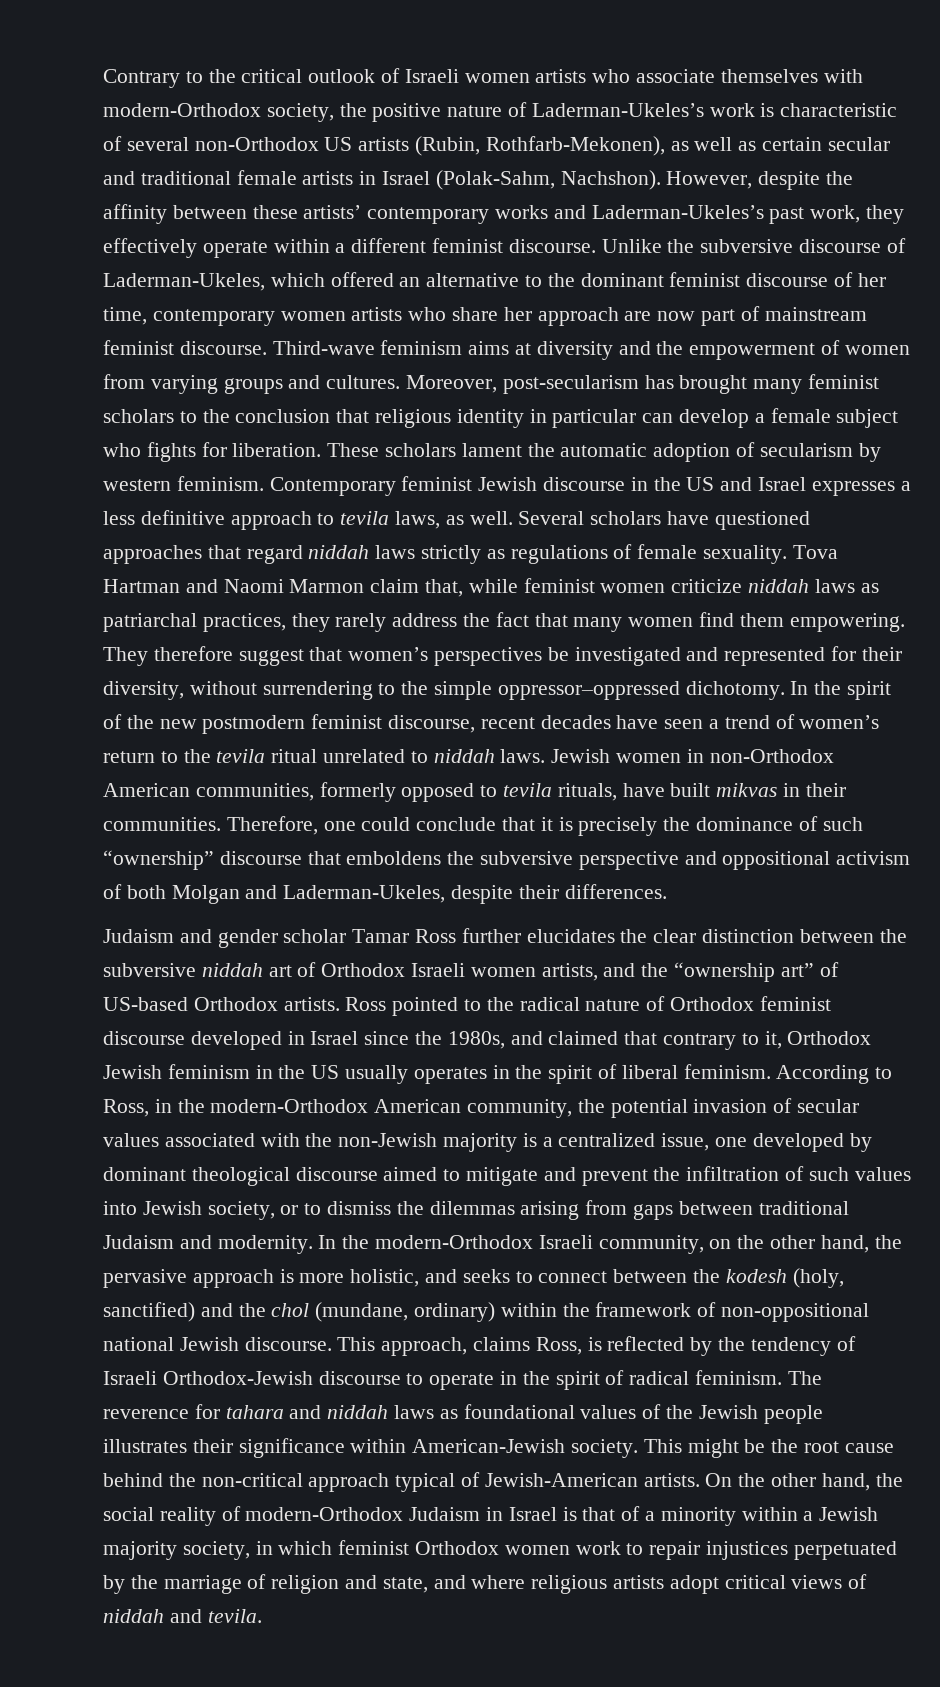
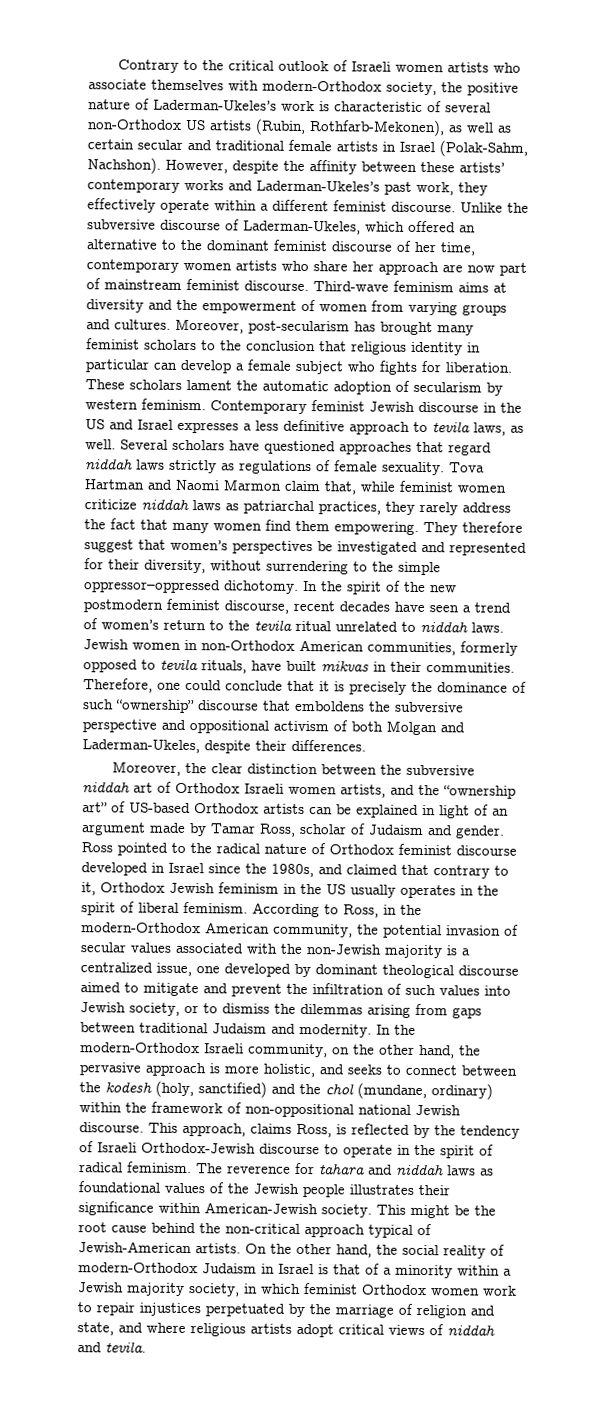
- Judaism and gender scholar Tamar Ross further elucidates the clear distinction between the subversive niddah art of Orthodox Israeli women artists, and the “ownership art” of US-based Orthodox artists.
+ Moreover, the clear distinction between the subversive niddah art of Orthodox Israeli women artists, and the “ownership art” of US-based Orthodox artists can be explained in light of an argument made by Tamar Ross, scholar of Judaism and gender.

